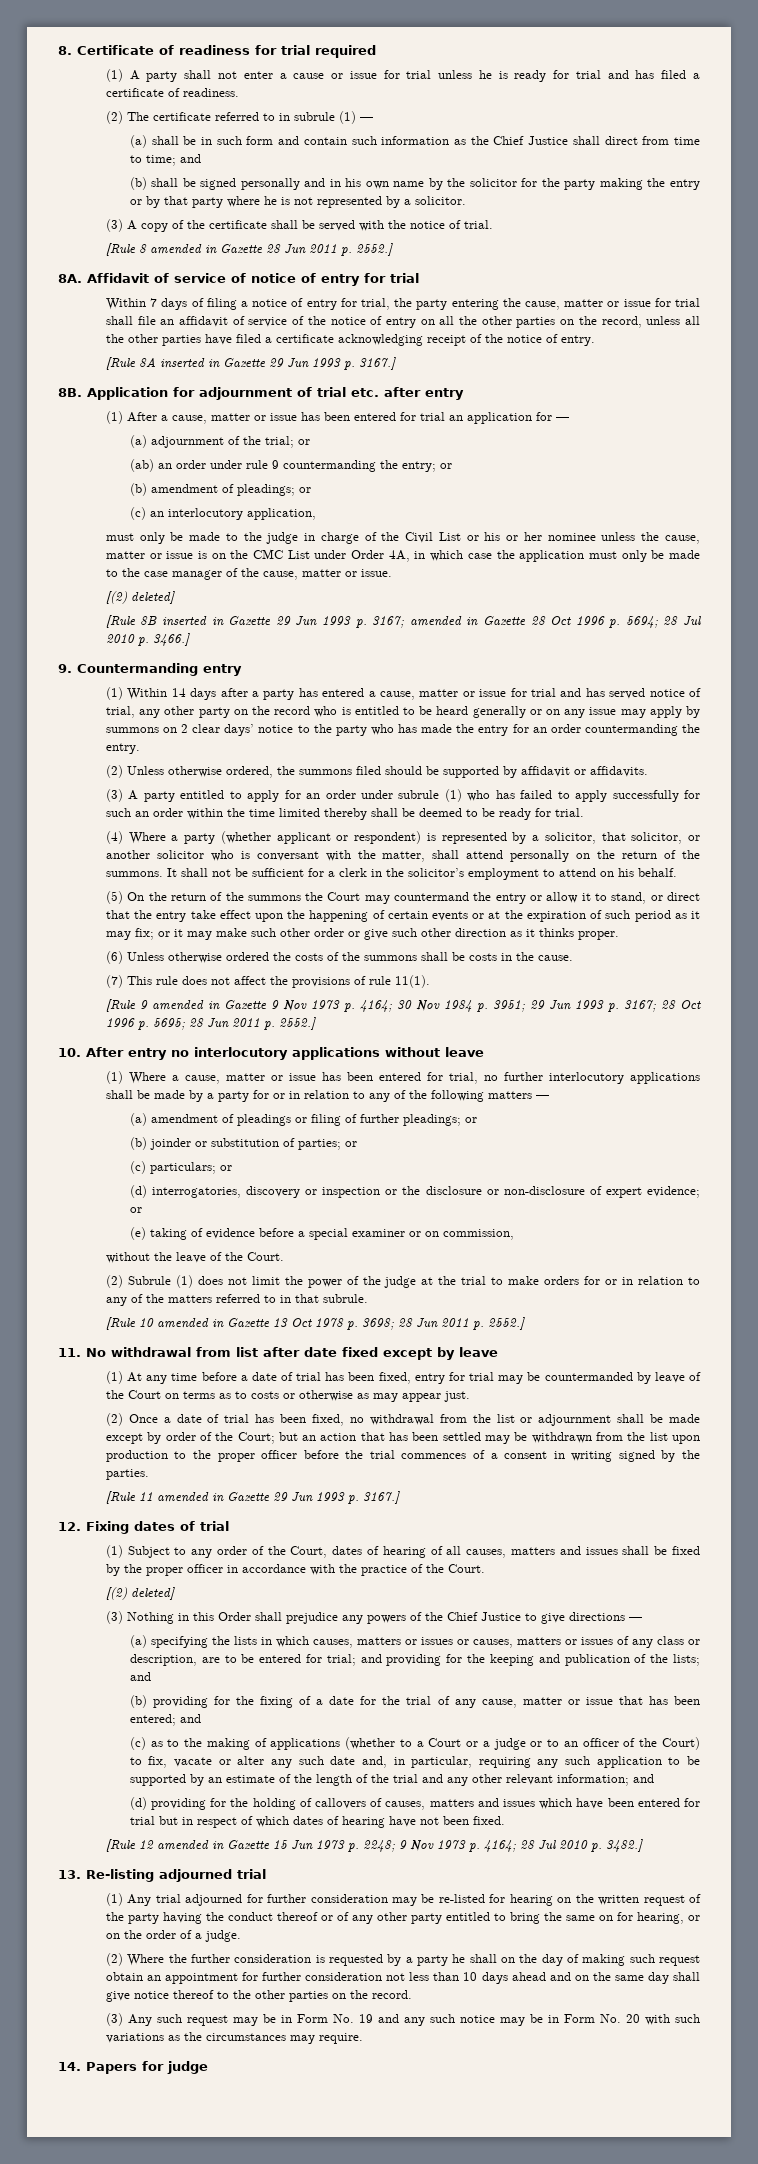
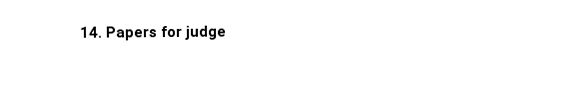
- 8. Certificate of readiness for trial required
- (1) A party shall not enter a cause or issue for trial unless he is ready for trial and has filed a certificate of readiness.
- (2) The certificate referred to in subrule (1) —
- (a) shall be in such form and contain such information as the Chief Justice shall direct from time to time; and
- (b) shall be signed personally and in his own name by the solicitor for the party making the entry or by that party where he is not represented by a solicitor.
- (3) A copy of the certificate shall be served with the notice of trial.
- [Rule 8 amended in Gazette 28 Jun 2011 p. 2552.]
- 8A. Affidavit of service of notice of entry for trial
- Within 7 days of filing a notice of entry for trial, the party entering the cause, matter or issue for trial shall file an affidavit of service of the notice of entry on all the other parties on the record, unless all the other parties have filed a certificate acknowledging receipt of the notice of entry.
- [Rule 8A inserted in Gazette 29 Jun 1993 p. 3167.]
- 8B. Application for adjournment of trial etc. after entry
- (1) After a cause, matter or issue has been entered for trial an application for —
- (a) adjournment of the trial; or
- (ab) an order under rule 9 countermanding the entry; or
- (b) amendment of pleadings; or
- (c) an interlocutory application,
- must only be made to the judge in charge of the Civil List or his or her nominee unless the cause, matter or issue is on the CMC List under Order 4A, in which case the application must only be made to the case manager of the cause, matter or issue.
- [(2) deleted]
- [Rule 8B inserted in Gazette 29 Jun 1993 p. 3167; amended in Gazette 28 Oct 1996 p. 5694; 28 Jul 2010 p. 3466.]
- 9. Countermanding entry
- (1) Within 14 days after a party has entered a cause, matter or issue for trial and has served notice of trial, any other party on the record who is entitled to be heard generally or on any issue may apply by summons on 2 clear days’ notice to the party who has made the entry for an order countermanding the entry.
- (2) Unless otherwise ordered, the summons filed should be supported by affidavit or affidavits.
- (3) A party entitled to apply for an order under subrule (1) who has failed to apply successfully for such an order within the time limited thereby shall be deemed to be ready for trial.
- (4) Where a party (whether applicant or respondent) is represented by a solicitor, that solicitor, or another solicitor who is conversant with the matter, shall attend personally on the return of the summons. It shall not be sufficient for a clerk in the solicitor’s employment to attend on his behalf.
- (5) On the return of the summons the Court may countermand the entry or allow it to stand, or direct that the entry take effect upon the happening of certain events or at the expiration of such period as it may fix; or it may make such other order or give such other direction as it thinks proper.
- (6) Unless otherwise ordered the costs of the summons shall be costs in the cause.
- (7) This rule does not affect the provisions of rule 11(1).
- [Rule 9 amended in Gazette 9 Nov 1973 p. 4164; 30 Nov 1984 p. 3951; 29 Jun 1993 p. 3167; 28 Oct 1996 p. 5695; 28 Jun 2011 p. 2552.]
- 10. After entry no interlocutory applications without leave
- (1) Where a cause, matter or issue has been entered for trial, no further interlocutory applications shall be made by a party for or in relation to any of the following matters —
- (a) amendment of pleadings or filing of further pleadings; or
- (b) joinder or substitution of parties; or
- (c) particulars; or
- (d) interrogatories, discovery or inspection or the disclosure or non-disclosure of expert evidence; or
- (e) taking of evidence before a special examiner or on commission,
- without the leave of the Court.
- (2) Subrule (1) does not limit the power of the judge at the trial to make orders for or in relation to any of the matters referred to in that subrule.
- [Rule 10 amended in Gazette 13 Oct 1978 p. 3698; 28 Jun 2011 p. 2552.]
- 11. No withdrawal from list after date fixed except by leave
- (1) At any time before a date of trial has been fixed, entry for trial may be countermanded by leave of the Court on terms as to costs or otherwise as may appear just.
- (2) Once a date of trial has been fixed, no withdrawal from the list or adjournment shall be made except by order of the Court; but an action that has been settled may be withdrawn from the list upon production to the proper officer before the trial commences of a consent in writing signed by the parties.
- [Rule 11 amended in Gazette 29 Jun 1993 p. 3167.]
- 12. Fixing dates of trial
- (1) Subject to any order of the Court, dates of hearing of all causes, matters and issues shall be fixed by the proper officer in accordance with the practice of the Court.
- [(2) deleted]
- (3) Nothing in this Order shall prejudice any powers of the Chief Justice to give directions —
- (a) specifying the lists in which causes, matters or issues or causes, matters or issues of any class or description, are to be entered for trial; and providing for the keeping and publication of the lists; and
- (b) providing for the fixing of a date for the trial of any cause, matter or issue that has been entered; and
- (c) as to the making of applications (whether to a Court or a judge or to an officer of the Court) to fix, vacate or alter any such date and, in particular, requiring any such application to be supported by an estimate of the length of the trial and any other relevant information; and
- (d) providing for the holding of callovers of causes, matters and issues which have been entered for trial but in respect of which dates of hearing have not been fixed.
- [Rule 12 amended in Gazette 15 Jun 1973 p. 2248; 9 Nov 1973 p. 4164; 28 Jul 2010 p. 3482.]
- 13. Re-listing adjourned trial
- (1) Any trial adjourned for further consideration may be re-listed for hearing on the written request of the party having the conduct thereof or of any other party entitled to bring the same on for hearing, or on the order of a judge.
- (2) Where the further consideration is requested by a party he shall on the day of making such request obtain an appointment for further consideration not less than 10 days ahead and on the same day shall give notice thereof to the other parties on the record.
- (3) Any such request may be in Form No. 19 and any such notice may be in Form No. 20 with such variations as the circumstances may require.

